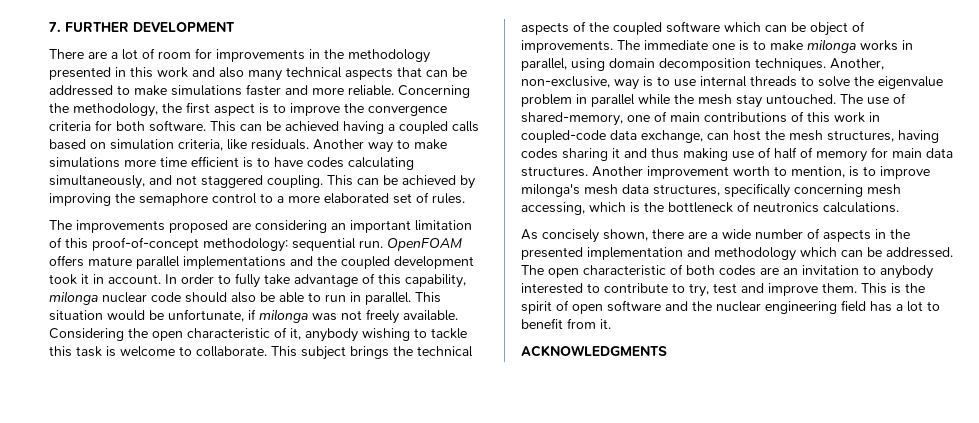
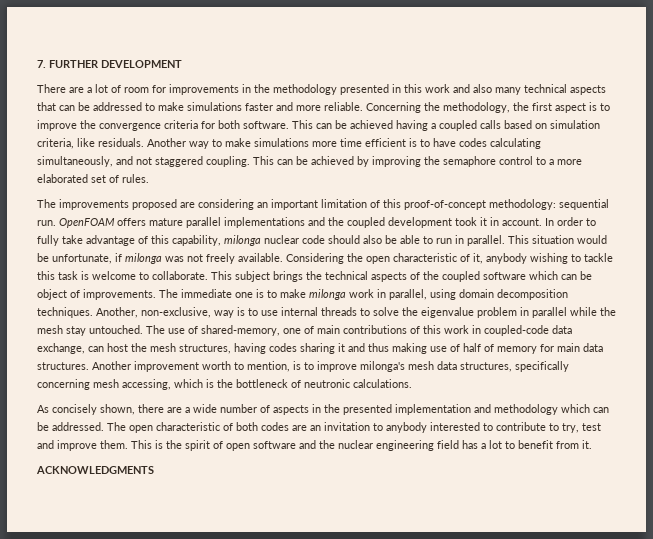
- The immediate one is to make milonga works in parallel, using domain decomposition techniques.
+ The immediate one is to make milonga work in parallel, using domain decomposition techniques.
- Another improvement worth to mention, is to improve milonga's mesh data structures, specifically concerning mesh accessing, which is the bottleneck of neutronics calculations.
+ Another improvement worth to mention, is to improve milonga's mesh data structures, specifically concerning mesh accessing, which is the bottleneck of neutronic calculations.

